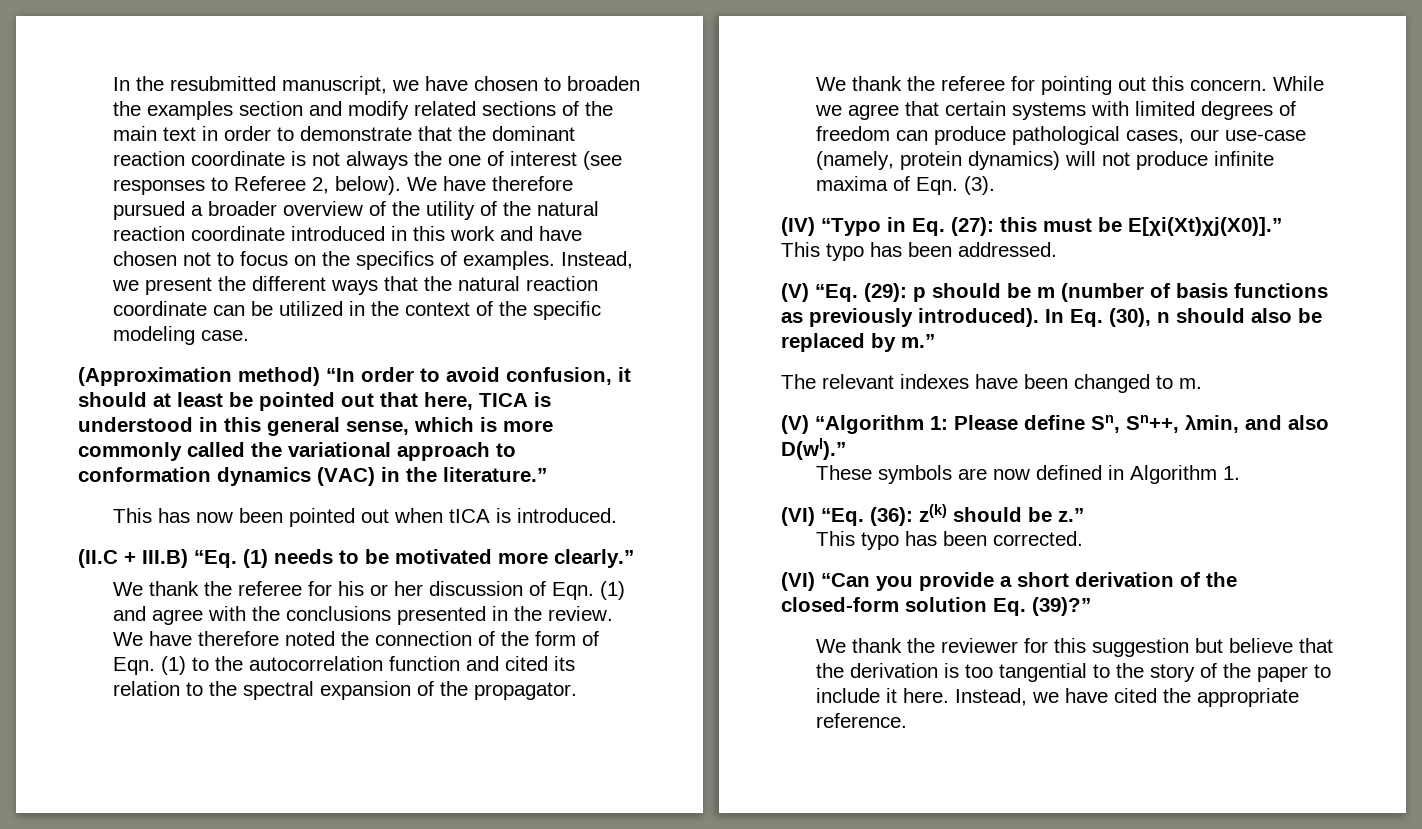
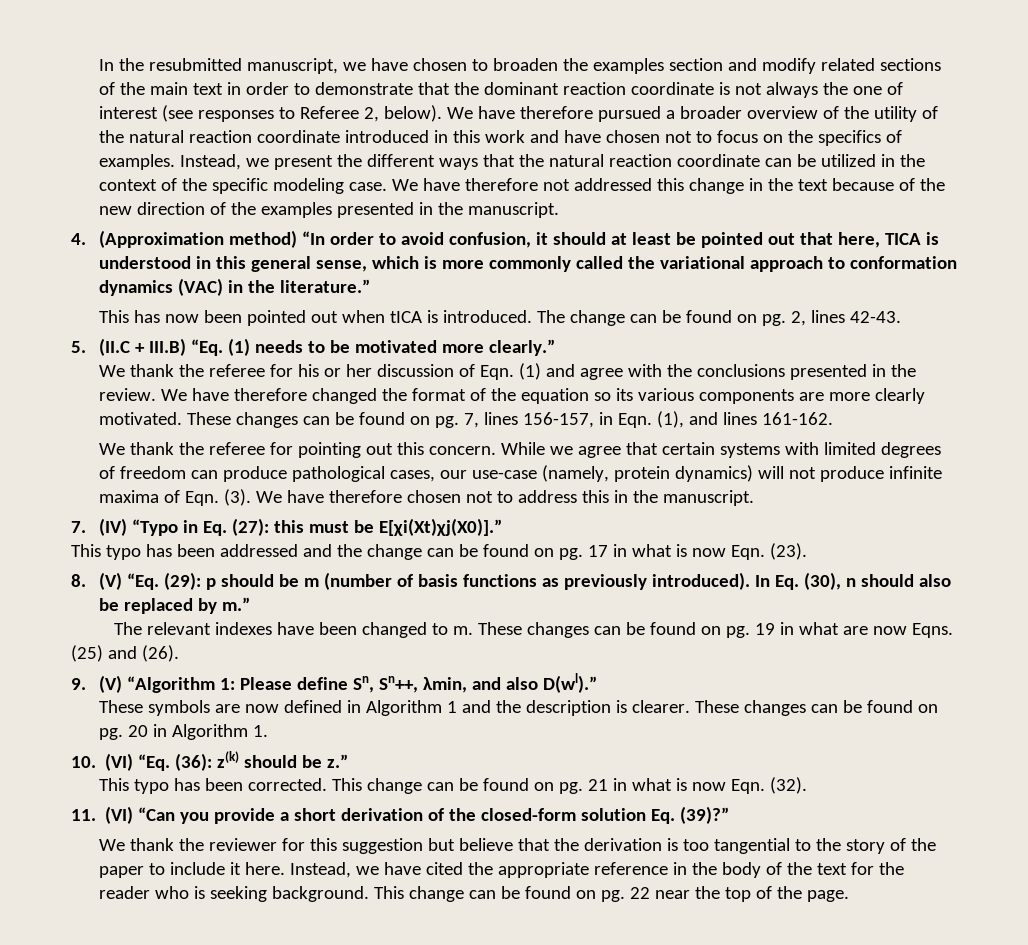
- Instead, we present the different ways that the natural reaction coordinate can be utilized in the context of the specific modeling case.
- (Approximation method) “In order to avoid confusion, it should at least be pointed out that here, TICA is understood in this general sense, which is more commonly called the variational approach to conformation dynamics (VAC) in the literature.”
+ Instead, we present the different ways that the natural reaction coordinate can be utilized in the context of the specific modeling case. We have therefore not addressed this change in the text because of the new direction of the examples presented in the manuscript.
+ 4. (Approximation method) “In order to avoid confusion, it should at least be pointed out that here, TICA is understood in this general sense, which is more commonly called the variational approach to conformation dynamics (VAC) in the literature.”
- This has now been pointed out when tICA is introduced.
- (II.C + III.B) “Eq. (1) needs to be motivated more clearly.”
+ This has now been pointed out when tICA is introduced. The change can be found on pg. 2, lines 42-43.
+ 5. (II.C + III.B) “Eq. (1) needs to be motivated more clearly.”
- We have therefore noted the connection of the form of Eqn. (1) to the autocorrelation function and cited its relation to the spectral expansion of the propagator.
+ We have therefore changed the format of the equation so its various components are more clearly motivated. These changes can be found on pg. 7, lines 156-157, in Eqn. (1), and lines 161-162.
- While we agree that certain systems with limited degrees of freedom can produce pathological cases, our use-case (namely, protein dynamics) will not produce infinite maxima of Eqn. (3).
- (IV) “Typo in Eq. (27): this must be E[χi(Xt)χj(X0)].”
+ While we agree that certain systems with limited degrees of freedom can produce pathological cases, our use-case (namely, protein dynamics) will not produce infinite maxima of Eqn. (3). We have therefore chosen not to address this in the manuscript.
+ 7. (IV) “Typo in Eq. (27): this must be E[χi(Xt)χj(X0)].”
- This typo has been addressed.
- (V) “Eq. (29): p should be m (number of basis functions as previously introduced).
+ This typo has been addressed and the change can be found on pg. 17 in what is now Eqn. (23).
+ 8. (V) “Eq. (29): p should be m (number of basis functions as previously introduced).
- The relevant indexes have been changed to m.
- (V) “Algorithm 1: Please define Sn, Sn++, λmin, and also D(wl).”
+ The relevant indexes have been changed to m. These changes can be found on pg. 19 in what are now Eqns. (25) and (26).
+ 9. (V) “Algorithm 1: Please define Sn, Sn++, λmin, and also D(wl).”
- These symbols are now defined in Algorithm 1.
+ These symbols are now defined in Algorithm 1 and the description is clearer. These changes can be found on pg. 20 in Algorithm 1.
- (VI) “Eq. (36): z(k) should be z.”
+ 10. (VI) “Eq. (36): z(k) should be z.”
- This typo has been corrected.
- (VI) “Can you provide a short derivation of the closed-form solution Eq. (39)?”
+ This typo has been corrected. This change can be found on pg. 21 in what is now Eqn. (32).
+ 11. (VI) “Can you provide a short derivation of the closed-form solution Eq. (39)?”
- Instead, we have cited the appropriate reference.
+ Instead, we have cited the appropriate reference in the body of the text for the reader who is seeking background. This change can be found on pg. 22 near the top of the page.

